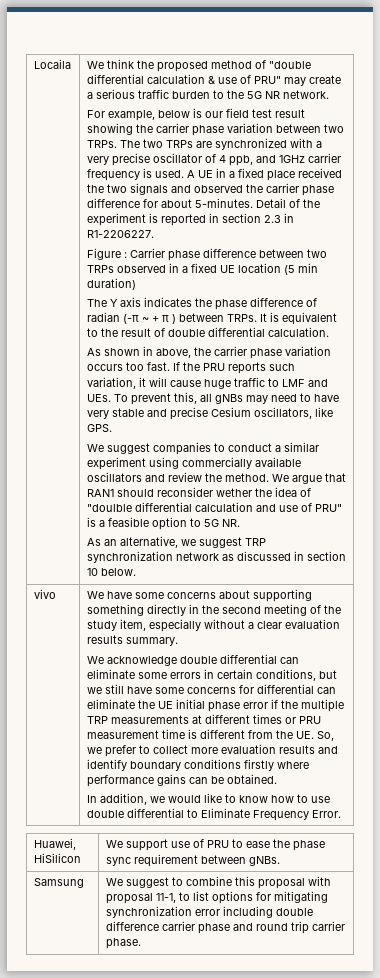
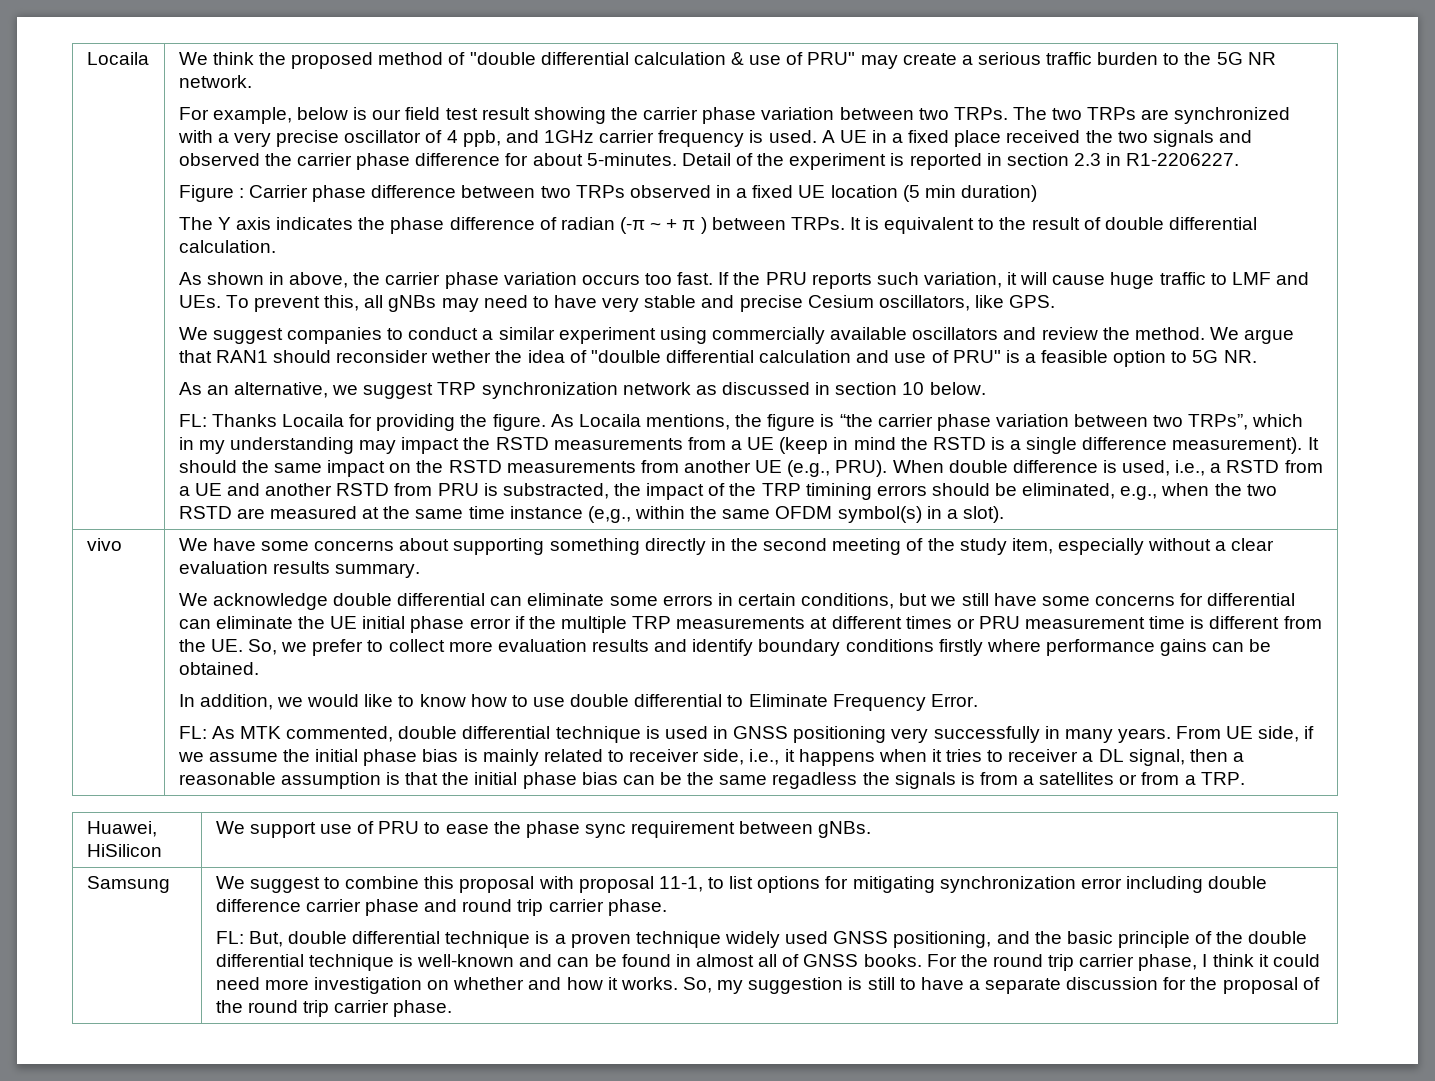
+ FL: Thanks Locaila for providing the figure. As Locaila mentions, the figure is “the carrier phase variation between two TRPs”, which in my understanding may impact the RSTD measurements from a UE (keep in mind the RSTD is a single difference measurement). It should the same impact on the RSTD measurements from another UE (e.g., PRU). When double difference is used, i.e., a RSTD from a UE and another RSTD from PRU is substracted, the impact of the TRP timining errors should be eliminated, e.g., when the two RSTD are measured at the same time instance (e,g., within the same OFDM symbol(s) in a slot).
+ FL: As MTK commented, double differential technique is used in GNSS positioning very successfully in many years. From UE side, if we assume the initial phase bias is mainly related to receiver side, i.e., it happens when it tries to receiver a DL signal, then a reasonable assumption is that the initial phase bias can be the same regadless the signals is from a satellites or from a TRP.
+ FL: But, double differential technique is a proven technique widely used GNSS positioning, and the basic principle of the double differential technique is well-known and can be found in almost all of GNSS books. For the round trip carrier phase, I think it could need more investigation on whether and how it works. So, my suggestion is still to have a separate discussion for the proposal of the round trip carrier phase.

